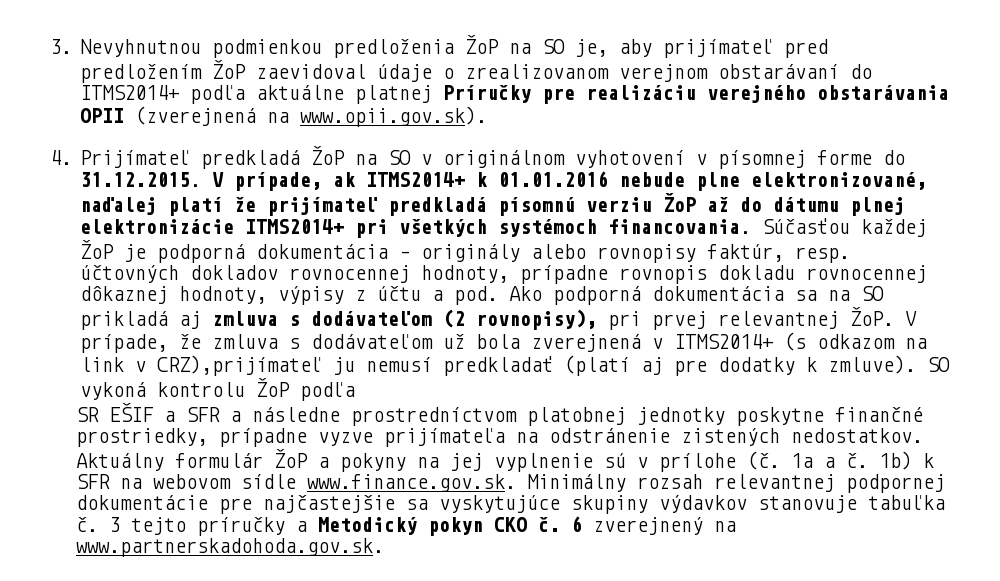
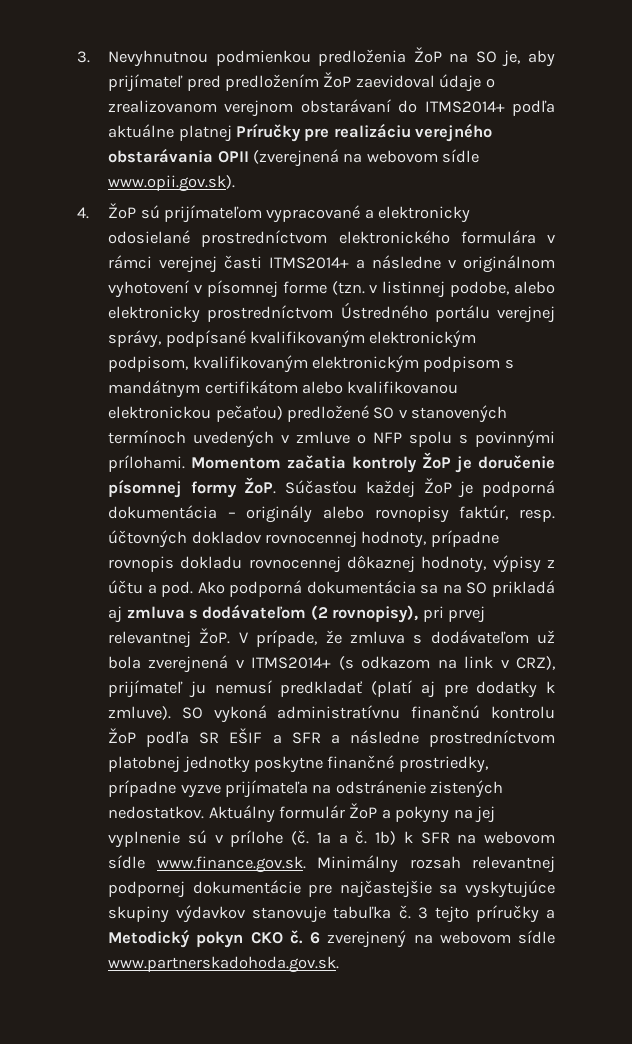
- 3. Nevyhnutnou podmienkou predloženia ŽoP na SO je, aby prijímateľ pred predložením ŽoP zaevidoval údaje o zrealizovanom verejnom obstarávaní do ITMS2014+ podľa aktuálne platnej Príručky pre realizáciu verejného obstarávania OPII (zverejnená na www.opii.gov.sk).
+ 3. Nevyhnutnou podmienkou predloženia ŽoP na SO je, aby prijímateľ pred predložením ŽoP zaevidoval údaje o zrealizovanom verejnom obstarávaní do ITMS2014+ podľa aktuálne platnej Príručky pre realizáciu verejného obstarávania OPII (zverejnená na webovom sídle www.opii.gov.sk).
- 4. Prijímateľ predkladá ŽoP na SO v originálnom vyhotovení v písomnej forme do 31.12.2015. V prípade, ak ITMS2014+ k 01.01.2016 nebude plne elektronizované, naďalej platí že prijímateľ predkladá písomnú verziu ŽoP až do dátumu plnej elektronizácie ITMS2014+ pri všetkých systémoch financovania. Súčasťou každej ŽoP je podporná dokumentácia – originály alebo rovnopisy faktúr, resp. účtovných dokladov rovnocennej hodnoty, prípadne rovnopis dokladu rovnocennej dôkaznej hodnoty, výpisy z účtu a pod.
+ 4. ŽoP sú prijímateľom vypracované a elektronicky odosielané prostredníctvom elektronického formulára v rámci verejnej časti ITMS2014+ a následne v originálnom vyhotovení v písomnej forme (tzn. v listinnej podobe, alebo elektronicky prostredníctvom Ústredného portálu verejnej správy, podpísané kvalifikovaným elektronickým podpisom, kvalifikovaným elektronickým podpisom s mandátnym certifikátom alebo kvalifikovanou elektronickou pečaťou) predložené SO v stanovených termínoch uvedených v zmluve o NFP spolu s povinnými prílohami. Momentom začatia kontroly ŽoP je doručenie písomnej formy ŽoP. Súčasťou každej ŽoP je podporná dokumentácia – originály alebo rovnopisy faktúr, resp. účtovných dokladov rovnocennej hodnoty, prípadne rovnopis dokladu rovnocennej dôkaznej hodnoty, výpisy z účtu a pod.
- Ako podporná dokumentácia sa na SO prikladá aj zmluva s dodávateľom (2 rovnopisy), pri prvej relevantnej ŽoP. V prípade, že zmluva s dodávateľom už bola zverejnená v ITMS2014+ (s odkazom na link v CRZ),prijímateľ ju nemusí predkladať (platí aj pre dodatky k zmluve).
+ Ako podporná dokumentácia sa na SO prikladá aj zmluva s dodávateľom (2 rovnopisy), pri prvej relevantnej ŽoP. V prípade, že zmluva s dodávateľom už bola zverejnená v ITMS2014+ (s odkazom na link v CRZ), prijímateľ ju nemusí predkladať (platí aj pre dodatky k zmluve).
- SO vykoná kontrolu ŽoP podľa
- SR EŠIF a SFR a následne prostredníctvom platobnej jednotky poskytne finančné prostriedky, prípadne vyzve prijímateľa na odstránenie zistených nedostatkov.
+ SO vykoná administratívnu finančnú kontrolu ŽoP podľa SR EŠIF a SFR a následne prostredníctvom platobnej jednotky poskytne finančné prostriedky, prípadne vyzve prijímateľa na odstránenie zistených nedostatkov.
- 6 zverejnený na www.partnerskadohoda.gov.sk.
+ 6 zverejnený na webovom sídle www.partnerskadohoda.gov.sk.

